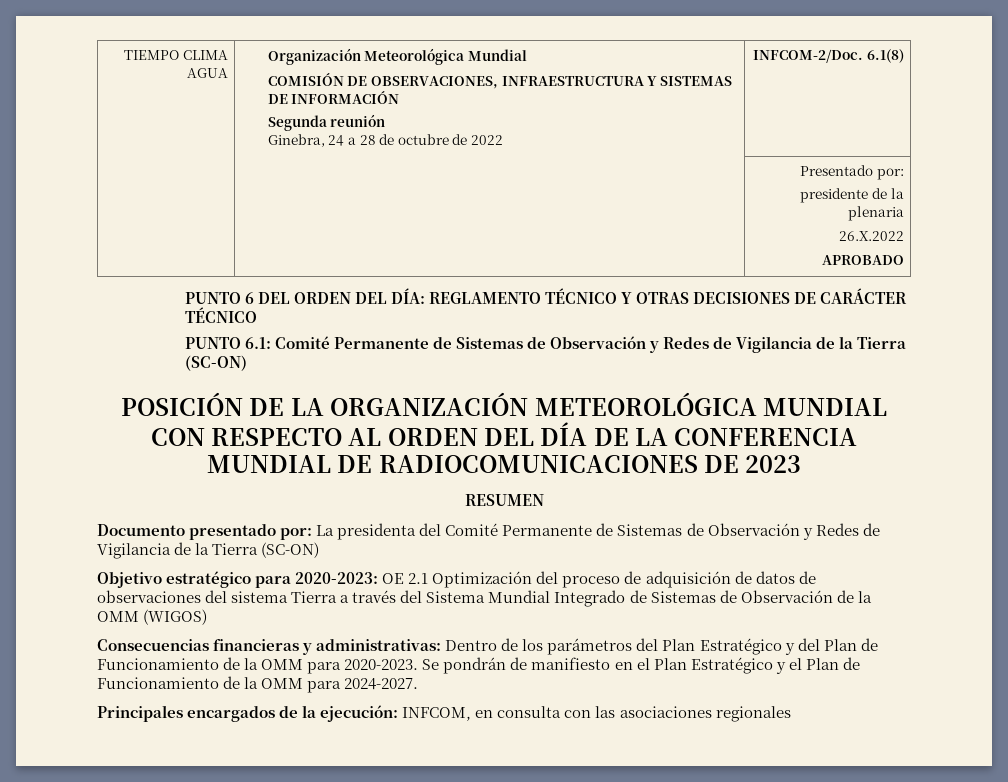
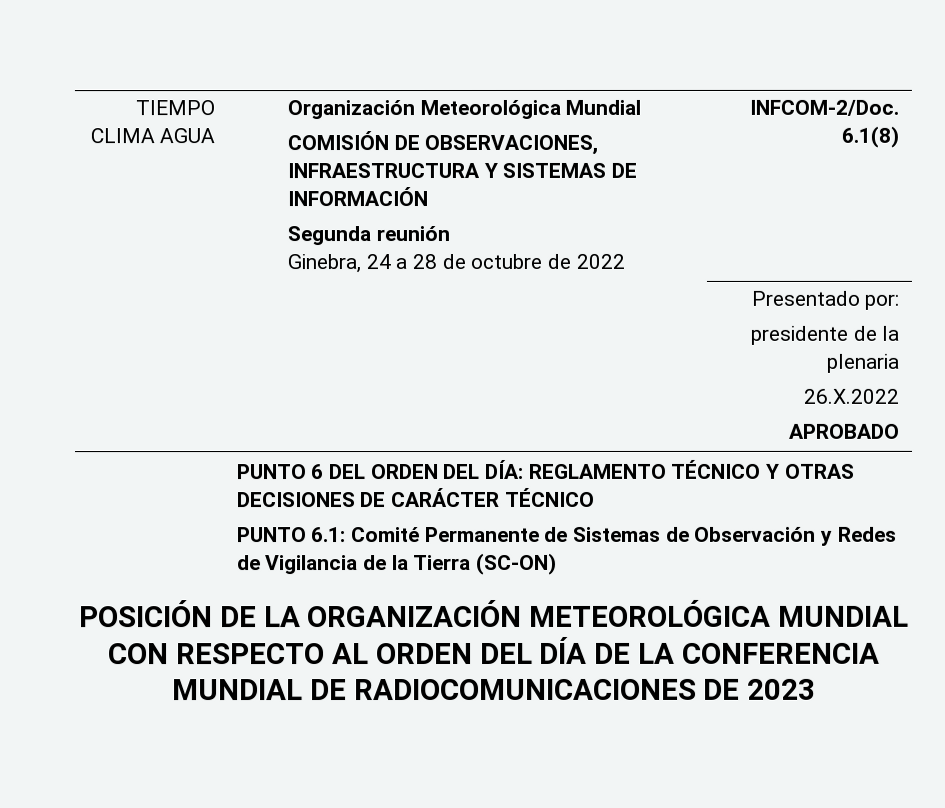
- RESUMEN
- Documento presentado por: La presidenta del Comité Permanente de Sistemas de Observación y Redes de Vigilancia de la Tierra (SC-ON)
- Objetivo estratégico para 2020-2023: OE 2.1 Optimización del proceso de adquisición de datos de observaciones del sistema Tierra a través del Sistema Mundial Integrado de Sistemas de Observación de la OMM (WIGOS)
- Consecuencias financieras y administrativas: Dentro de los parámetros del Plan Estratégico y del Plan de Funcionamiento de la OMM para 2020-2023. Se pondrán de manifiesto en el Plan Estratégico y el Plan de Funcionamiento de la OMM para 2024-2027.
- Principales encargados de la ejecución: INFCOM, en consulta con las asociaciones regionales

